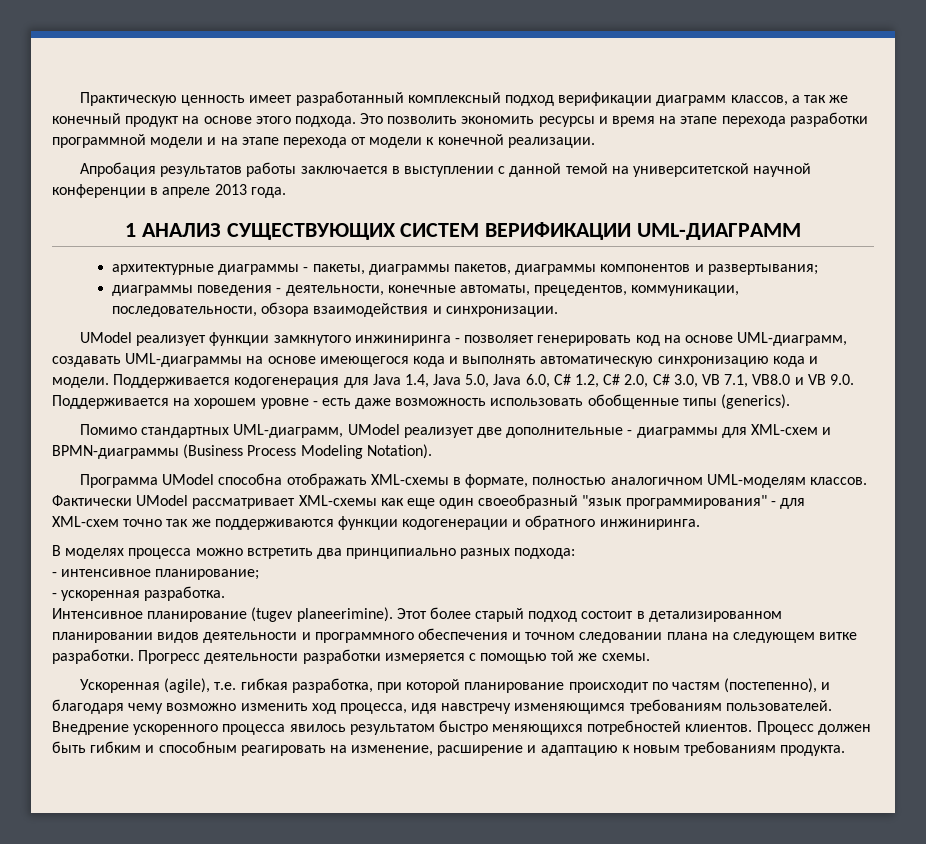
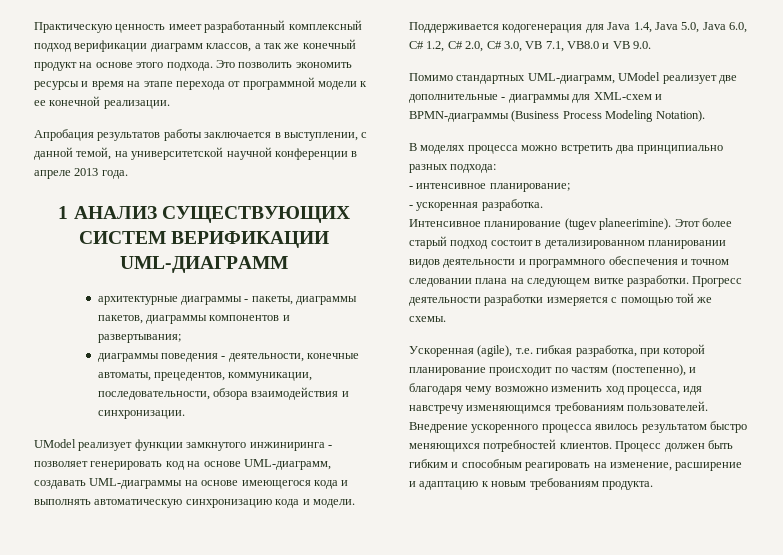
- Это позволить экономить ресурсы и время на этапе перехода разработки программной модели и на этапе перехода от модели к конечной реализации.
+ Это позволить экономить ресурсы и время на этапе перехода от программной модели к ее конечной реализации.
- Апробация результатов работы заключается в выступлении с данной темой на университетской научной конференции в апреле 2013 года.
+ Апробация результатов работы заключается в выступлении, с данной темой, на университетской научной конференции в апреле 2013 года.
- Поддерживается кодогенерация для Java 1.4, Java 5.0, Java 6.0, C# 1.2, C# 2.0, C# 3.0, VB 7.1, VB8.0 и VB 9.0. Поддерживается на хорошем уровне - есть даже возможность использовать обобщенные типы (generics).
+ Поддерживается кодогенерация для Java 1.4, Java 5.0, Java 6.0, C# 1.2, C# 2.0, C# 3.0, VB 7.1, VB8.0 и VB 9.0.
- Программа UModel способна отображать XML-схемы в формате, полностью аналогичном UML-моделям классов. Фактически UModel рассматривает XML-схемы как еще один своеобразный "язык программирования" - для XML-схем точно так же поддерживаются функции кодогенерации и обратного инжиниринга.

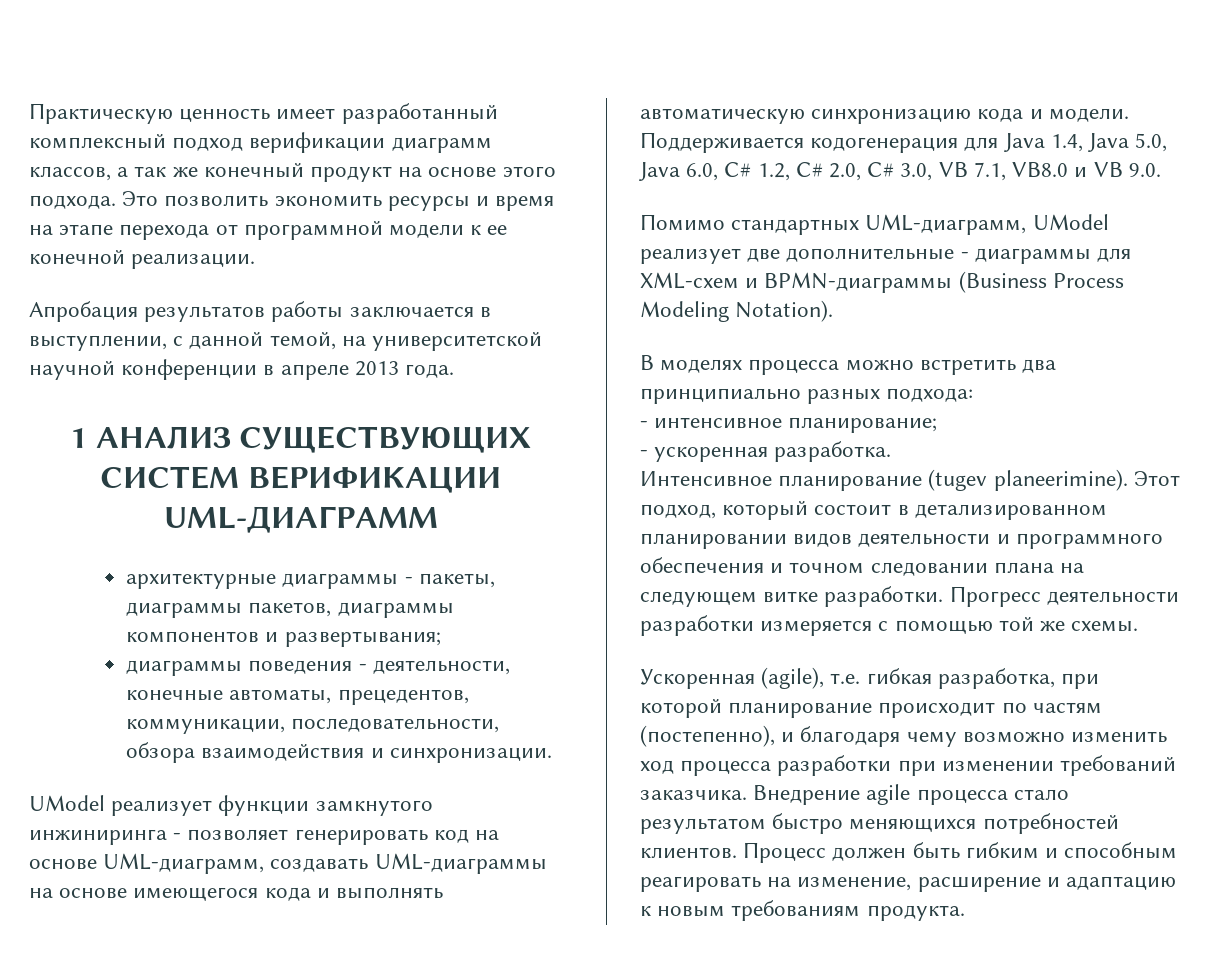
- Этот более старый подход состоит в детализированном планировании видов деятельности и программного обеспечения и точном следовании плана на следующем витке разработки.
+ Этот подход, который состоит в детализированном планировании видов деятельности и программного обеспечения и точном следовании плана на следующем витке разработки.
- Ускоренная (agile), т.е. гибкая разработка, при которой планирование происходит по частям (постепенно), и благодаря чему возможно изменить ход процесса, идя навстречу изменяющимся требованиям пользователей. Внедрение ускоренного процесса явилось результатом быстро меняющихся потребностей клиентов.
+ Ускоренная (agile), т.е. гибкая разработка, при которой планирование происходит по частям (постепенно), и благодаря чему возможно изменить ход процесса разработки при изменении требований заказчика. Внедрение agile процесса стало результатом быстро меняющихся потребностей клиентов.

